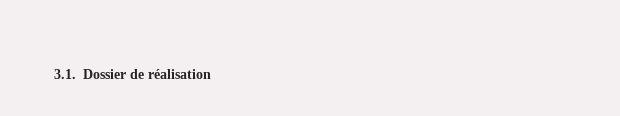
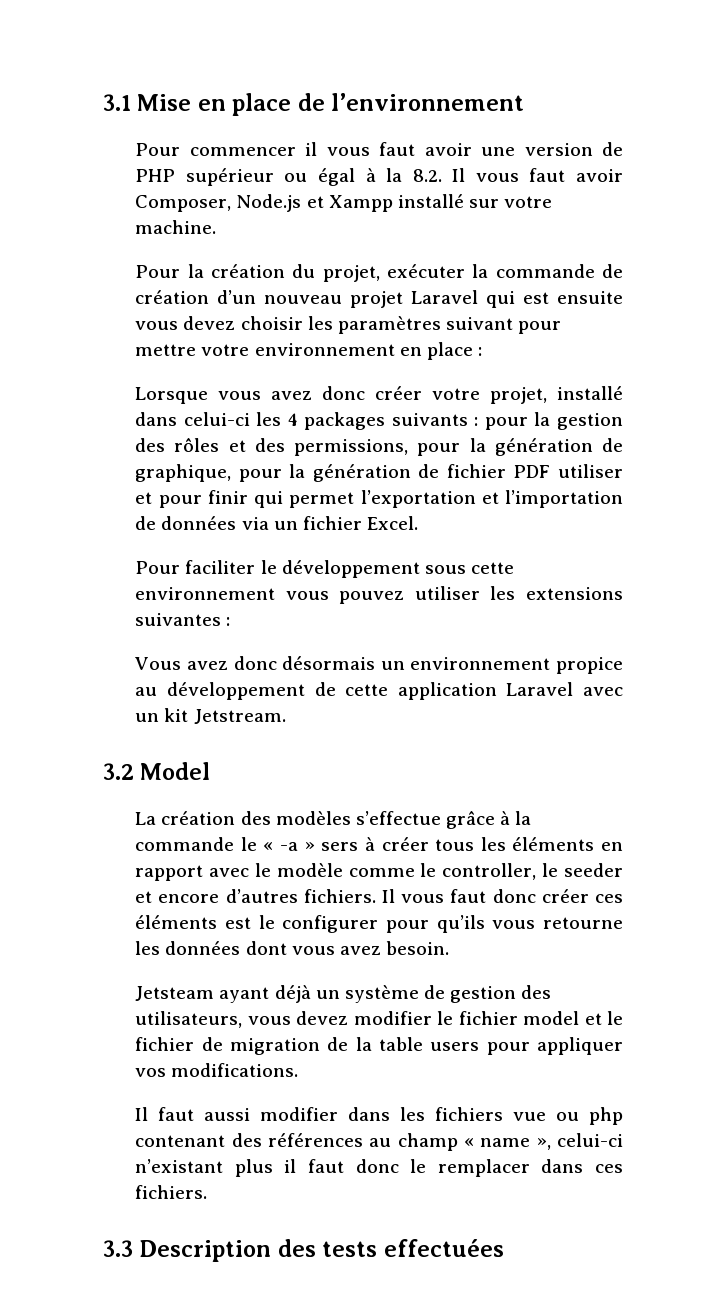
- 3.1. Dossier de réalisation
+ 3.1 Mise en place de l’environnement
+ Pour commencer il vous faut avoir une version de PHP supérieur ou égal à la 8.2. Il vous faut avoir Composer, Node.js et Xampp installé sur votre machine.
+ Pour la création du projet, exécuter la commande de création d’un nouveau projet Laravel qui est ensuite vous devez choisir les paramètres suivant pour mettre votre environnement en place :
+ Lorsque vous avez donc créer votre projet, installé dans celui-ci les 4 packages suivants : pour la gestion des rôles et des permissions, pour la génération de graphique, pour la génération de fichier PDF utiliser et pour finir qui permet l’exportation et l’importation de données via un fichier Excel.
+ Pour faciliter le développement sous cette environnement vous pouvez utiliser les extensions suivantes :
+ Vous avez donc désormais un environnement propice au développement de cette application Laravel avec un kit Jetstream.
+ 3.2 Model
+ La création des modèles s’effectue grâce à la commande le « -a » sers à créer tous les éléments en rapport avec le modèle comme le controller, le seeder et encore d’autres fichiers. Il vous faut donc créer ces éléments est le configurer pour qu’ils vous retourne les données dont vous avez besoin.
+ Jetsteam ayant déjà un système de gestion des utilisateurs, vous devez modifier le fichier model et le fichier de migration de la table users pour appliquer vos modifications.
+ Il faut aussi modifier dans les fichiers vue ou php contenant des références au champ « name », celui-ci n’existant plus il faut donc le remplacer dans ces fichiers.
+ 3.3 Description des tests effectuées

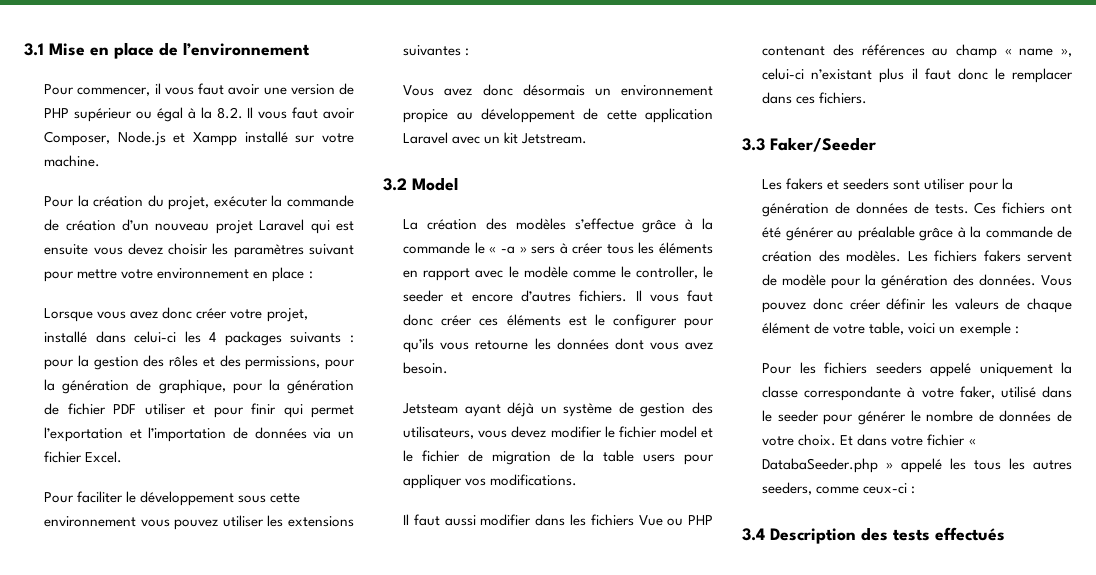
- Pour commencer il vous faut avoir une version de PHP supérieur ou égal à la 8.2. Il vous faut avoir Composer, Node.js et Xampp installé sur votre machine.
+ Pour commencer, il vous faut avoir une version de PHP supérieur ou égal à la 8.2. Il vous faut avoir Composer, Node.js et Xampp installé sur votre machine.
- Il faut aussi modifier dans les fichiers vue ou php contenant des références au champ « name », celui-ci n’existant plus il faut donc le remplacer dans ces fichiers.
+ Il faut aussi modifier dans les fichiers Vue ou PHP contenant des références au champ « name », celui-ci n’existant plus il faut donc le remplacer dans ces fichiers.
- 3.3 Description des tests effectuées
+ 3.3 Faker/Seeder
+ Les fakers et seeders sont utiliser pour la génération de données de tests. Ces fichiers ont été générer au préalable grâce à la commande de création des modèles. Les fichiers fakers servent de modèle pour la génération des données. Vous pouvez donc créer définir les valeurs de chaque élément de votre table, voici un exemple :
+ Pour les fichiers seeders appelé uniquement la classe correspondante à votre faker, utilisé dans le seeder pour générer le nombre de données de votre choix. Et dans votre fichier « DatabaSeeder.php » appelé les tous les autres seeders, comme ceux-ci :
+ 3.4 Description des tests effectués

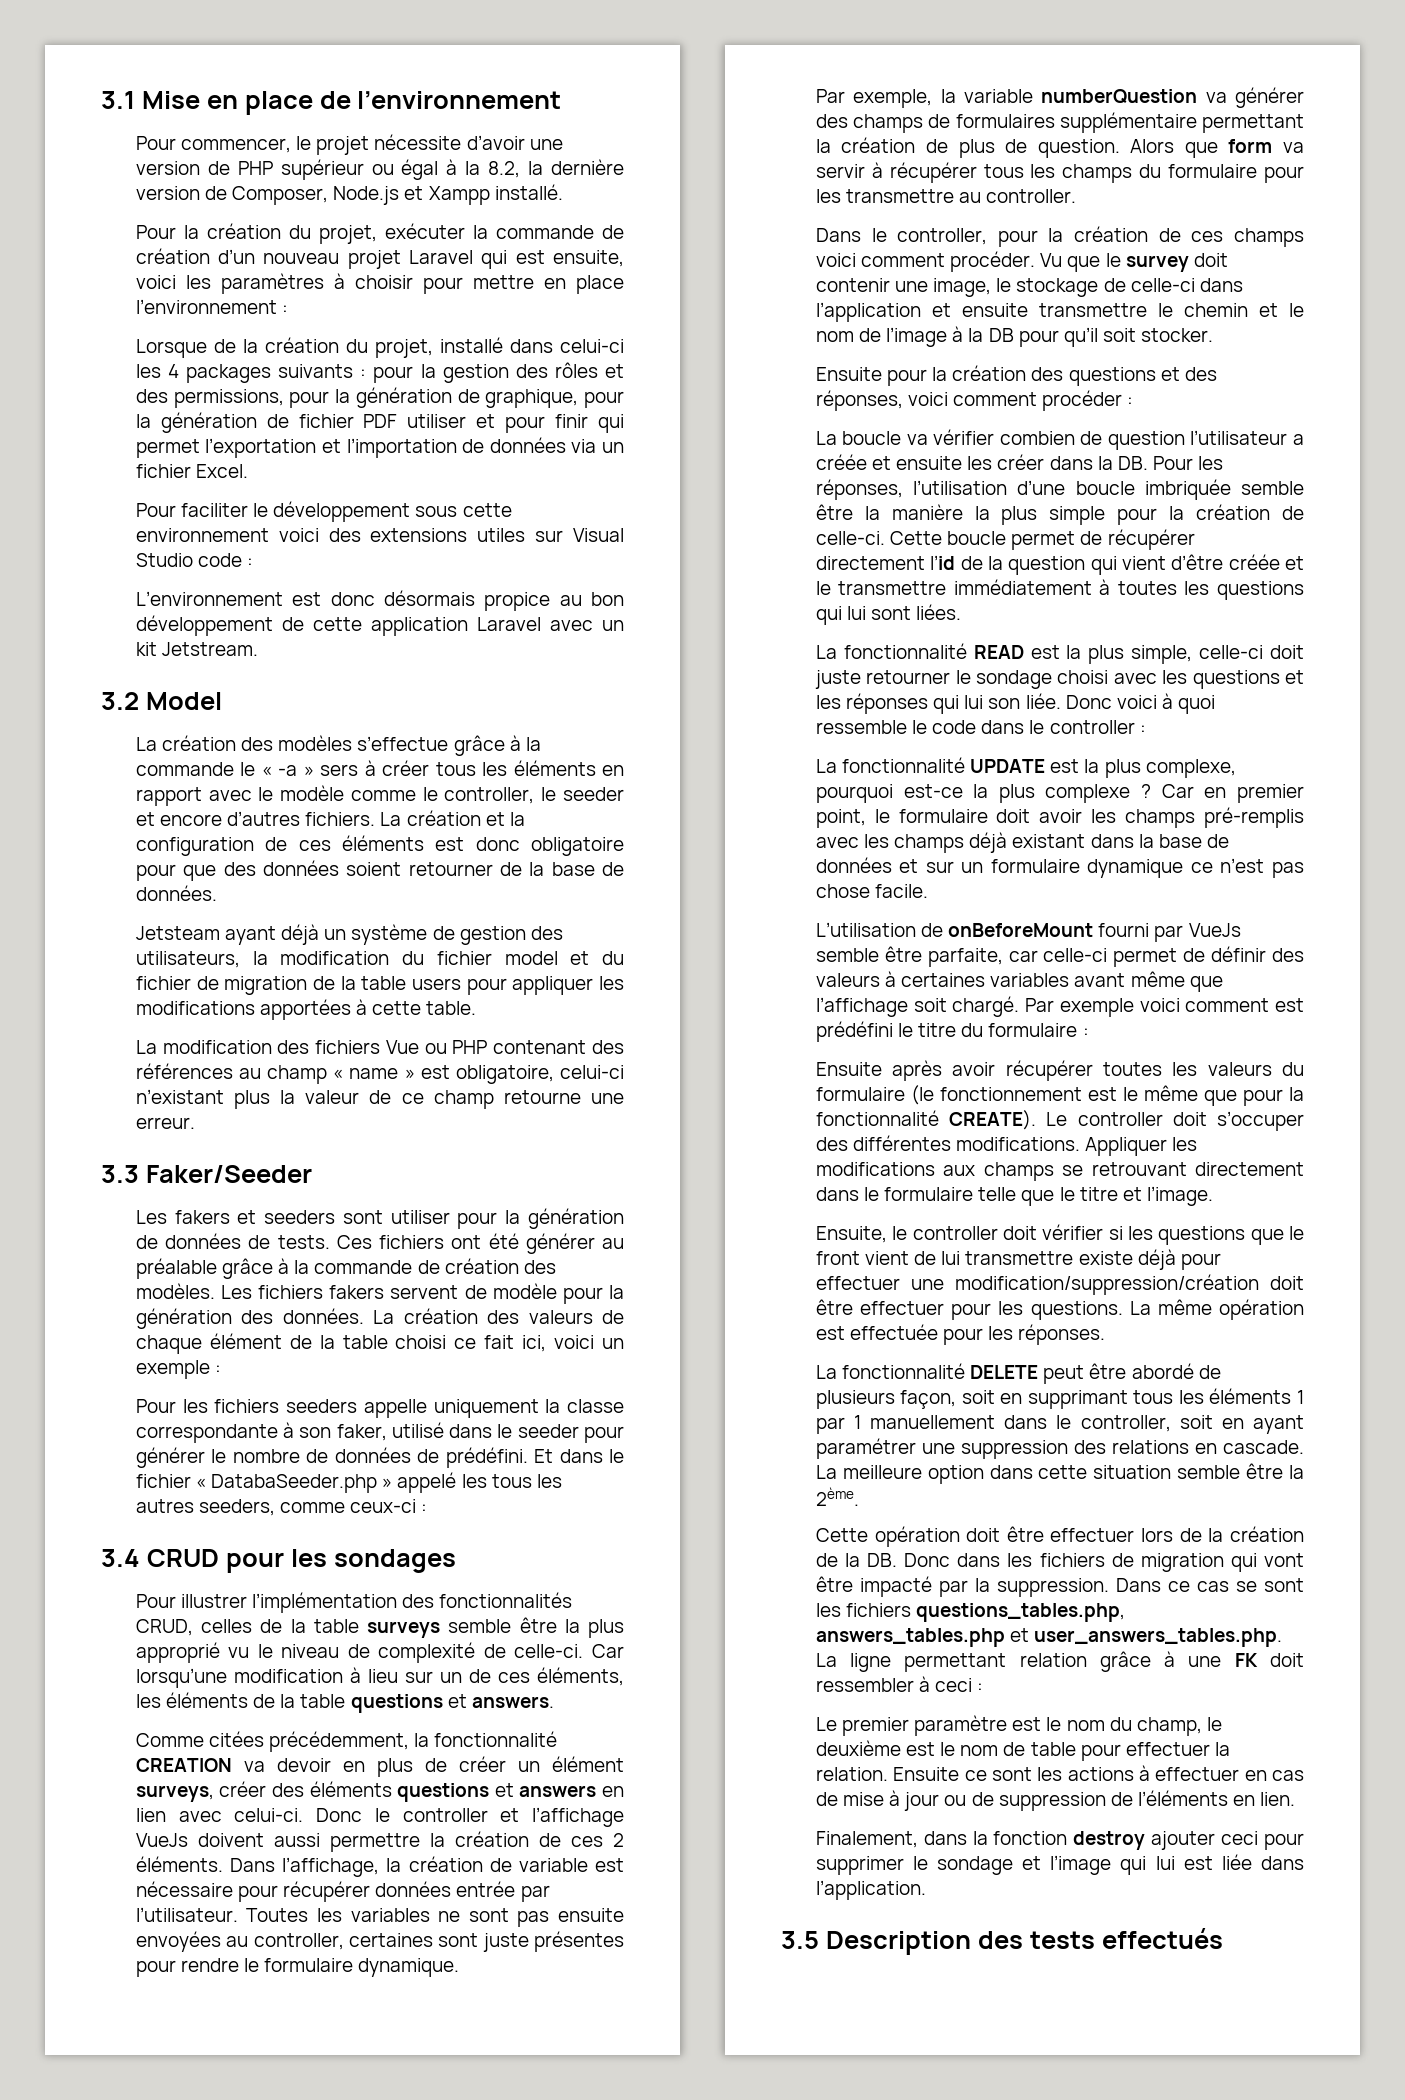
- Pour commencer, il vous faut avoir une version de PHP supérieur ou égal à la 8.2. Il vous faut avoir Composer, Node.js et Xampp installé sur votre machine.
+ Pour commencer, le projet nécessite d’avoir une version de PHP supérieur ou égal à la 8.2, la dernière version de Composer, Node.js et Xampp installé.
- Pour la création du projet, exécuter la commande de création d’un nouveau projet Laravel qui est ensuite vous devez choisir les paramètres suivant pour mettre votre environnement en place :
+ Pour la création du projet, exécuter la commande de création d’un nouveau projet Laravel qui est ensuite, voici les paramètres à choisir pour mettre en place l’environnement :
- Lorsque vous avez donc créer votre projet, installé dans celui-ci les 4 packages suivants : pour la gestion des rôles et des permissions, pour la génération de graphique, pour la génération de fichier PDF utiliser et pour finir qui permet l’exportation et l’importation de données via un fichier Excel.
+ Lorsque de la création du projet, installé dans celui-ci les 4 packages suivants : pour la gestion des rôles et des permissions, pour la génération de graphique, pour la génération de fichier PDF utiliser et pour finir qui permet l’exportation et l’importation de données via un fichier Excel.
- Pour faciliter le développement sous cette environnement vous pouvez utiliser les extensions suivantes :
- Vous avez donc désormais un environnement propice au développement de cette application Laravel avec un kit Jetstream.
+ Pour faciliter le développement sous cette environnement voici des extensions utiles sur Visual Studio code :
+ L’environnement est donc désormais propice au bon développement de cette application Laravel avec un kit Jetstream.
- Il vous faut donc créer ces éléments est le configurer pour qu’ils vous retourne les données dont vous avez besoin.
+ La création et la configuration de ces éléments est donc obligatoire pour que des données soient retourner de la base de données.
- Jetsteam ayant déjà un système de gestion des utilisateurs, vous devez modifier le fichier model et le fichier de migration de la table users pour appliquer vos modifications.
- Il faut aussi modifier dans les fichiers Vue ou PHP contenant des références au champ « name », celui-ci n’existant plus il faut donc le remplacer dans ces fichiers.
+ Jetsteam ayant déjà un système de gestion des utilisateurs, la modification du fichier model et du fichier de migration de la table users pour appliquer les modifications apportées à cette table.
+ La modification des fichiers Vue ou PHP contenant des références au champ « name » est obligatoire, celui-ci n’existant plus la valeur de ce champ retourne une erreur.
- Vous pouvez donc créer définir les valeurs de chaque élément de votre table, voici un exemple :
+ La création des valeurs de chaque élément de la table choisi ce fait ici, voici un exemple :
- Pour les fichiers seeders appelé uniquement la classe correspondante à votre faker, utilisé dans le seeder pour générer le nombre de données de votre choix.
+ Pour les fichiers seeders appelle uniquement la classe correspondante à son faker, utilisé dans le seeder pour générer le nombre de données de prédéfini.
- Et dans votre fichier « DatabaSeeder.php » appelé les tous les autres seeders, comme ceux-ci :
+ Et dans le fichier « DatabaSeeder.php » appelé les tous les autres seeders, comme ceux-ci :
- 3.4 Description des tests effectués
+ 3.4 CRUD pour les sondages
+ Pour illustrer l’implémentation des fonctionnalités CRUD, celles de la table surveys semble être la plus approprié vu le niveau de complexité de celle-ci. Car lorsqu’une modification à lieu sur un de ces éléments, les éléments de la table questions et answers.
+ Comme citées précédemment, la fonctionnalité CREATION va devoir en plus de créer un élément surveys, créer des éléments questions et answers en lien avec celui-ci. Donc le controller et l’affichage VueJs doivent aussi permettre la création de ces 2 éléments. Dans l’affichage, la création de variable est nécessaire pour récupérer données entrée par l’utilisateur. Toutes les variables ne sont pas ensuite envoyées au controller, certaines sont juste présentes pour rendre le formulaire dynamique.
+ Par exemple, la variable numberQuestion va générer des champs de formulaires supplémentaire permettant la création de plus de question. Alors que form va servir à récupérer tous les champs du formulaire pour les transmettre au controller.
+ Dans le controller, pour la création de ces champs voici comment procéder. Vu que le survey doit contenir une image, le stockage de celle-ci dans l’application et ensuite transmettre le chemin et le nom de l’image à la DB pour qu’il soit stocker.
+ Ensuite pour la création des questions et des réponses, voici comment procéder :
+ La boucle va vérifier combien de question l’utilisateur a créée et ensuite les créer dans la DB. Pour les réponses, l’utilisation d’une boucle imbriquée semble être la manière la plus simple pour la création de celle-ci. Cette boucle permet de récupérer directement l’id de la question qui vient d’être créée et le transmettre immédiatement à toutes les questions qui lui sont liées.
+ La fonctionnalité READ est la plus simple, celle-ci doit juste retourner le sondage choisi avec les questions et les réponses qui lui son liée. Donc voici à quoi ressemble le code dans le controller :
+ La fonctionnalité UPDATE est la plus complexe, pourquoi est-ce la plus complexe ? Car en premier point, le formulaire doit avoir les champs pré-remplis avec les champs déjà existant dans la base de données et sur un formulaire dynamique ce n’est pas chose facile.
+ L’utilisation de onBeforeMount fourni par VueJs semble être parfaite, car celle-ci permet de définir des valeurs à certaines variables avant même que l’affichage soit chargé. Par exemple voici comment est prédéfini le titre du formulaire :
+ Ensuite après avoir récupérer toutes les valeurs du formulaire (le fonctionnement est le même que pour la fonctionnalité CREATE). Le controller doit s’occuper des différentes modifications. Appliquer les modifications aux champs se retrouvant directement dans le formulaire telle que le titre et l’image.
+ Ensuite, le controller doit vérifier si les questions que le front vient de lui transmettre existe déjà pour effectuer une modification/suppression/création doit être effectuer pour les questions. La même opération est effectuée pour les réponses.
+ La fonctionnalité DELETE peut être abordé de plusieurs façon, soit en supprimant tous les éléments 1 par 1 manuellement dans le controller, soit en ayant paramétrer une suppression des relations en cascade. La meilleure option dans cette situation semble être la 2ème.
+ Cette opération doit être effectuer lors de la création de la DB. Donc dans les fichiers de migration qui vont être impacté par la suppression. Dans ce cas se sont les fichiers questions_tables.php, answers_tables.php et user_answers_tables.php. La ligne permettant relation grâce à une FK doit ressembler à ceci :
+ Le premier paramètre est le nom du champ, le deuxième est le nom de table pour effectuer la relation. Ensuite ce sont les actions à effectuer en cas de mise à jour ou de suppression de l’éléments en lien.
+ Finalement, dans la fonction destroy ajouter ceci pour supprimer le sondage et l’image qui lui est liée dans l’application.
+ 3.5 Description des tests effectués

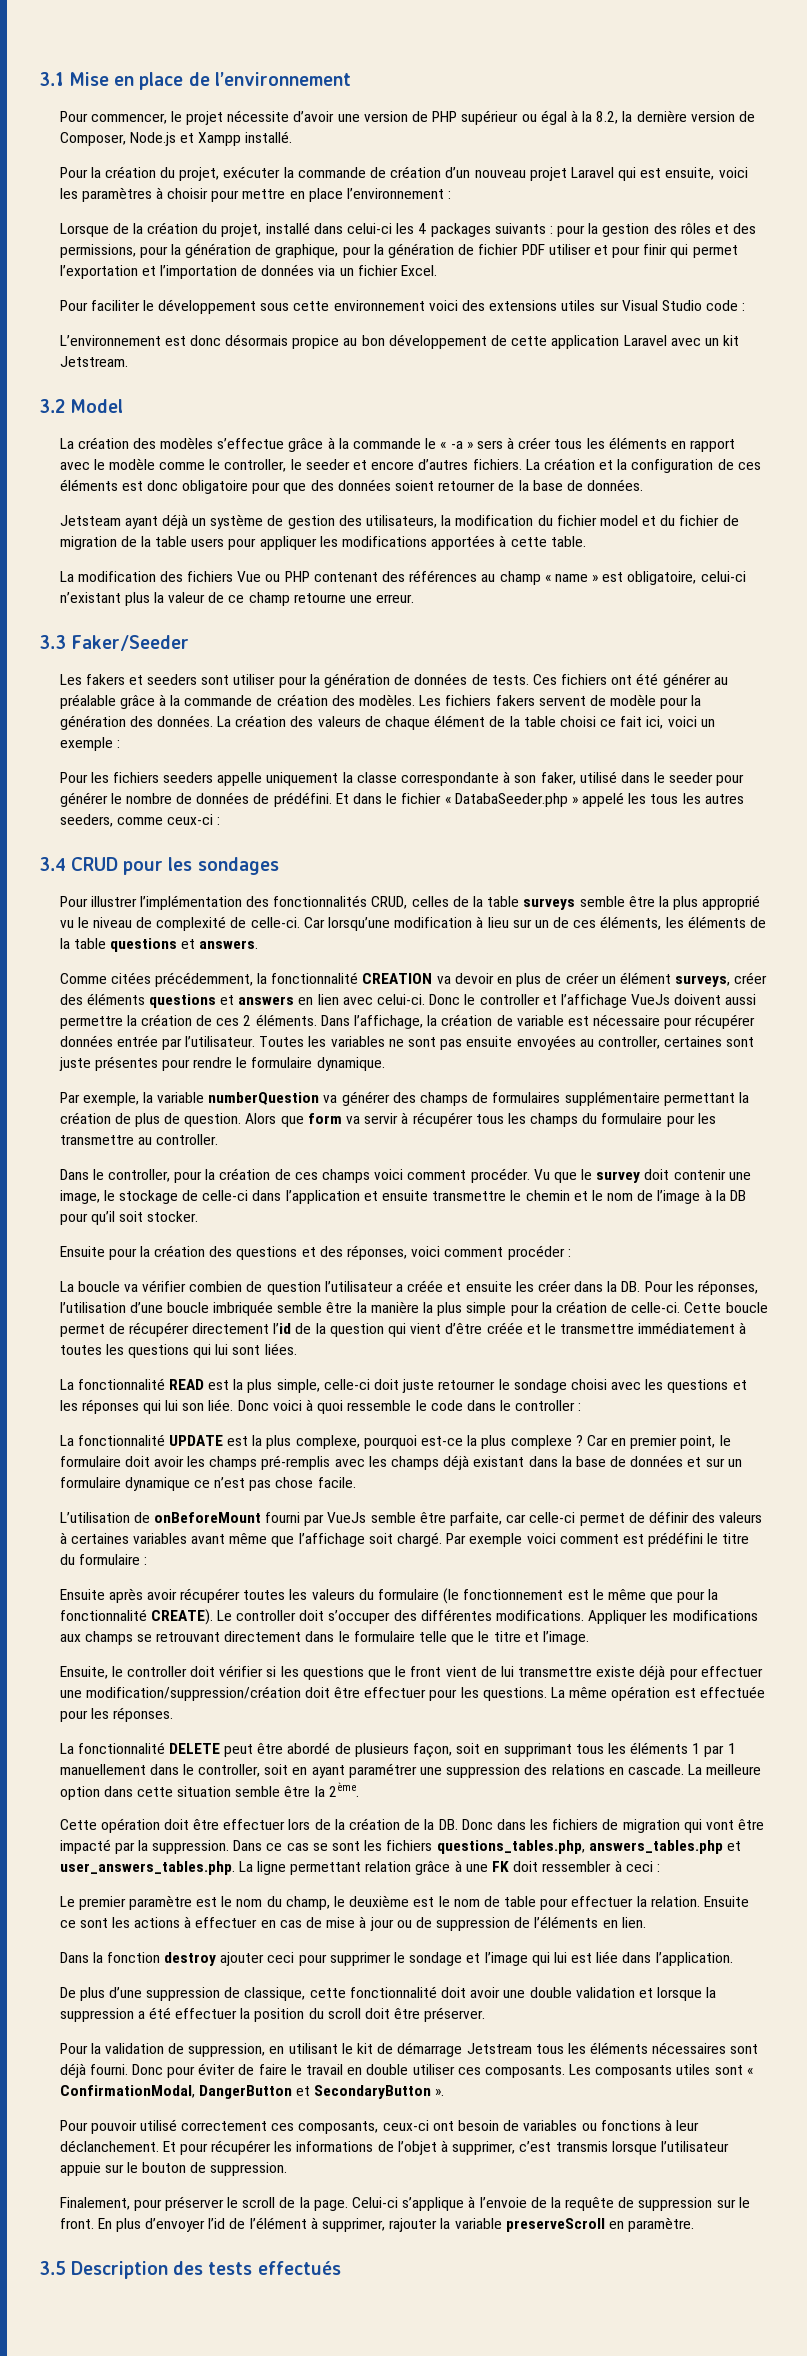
- Finalement, dans la fonction destroy ajouter ceci pour supprimer le sondage et l’image qui lui est liée dans l’application.
+ Dans la fonction destroy ajouter ceci pour supprimer le sondage et l’image qui lui est liée dans l’application.
+ De plus d’une suppression de classique, cette fonctionnalité doit avoir une double validation et lorsque la suppression a été effectuer la position du scroll doit être préserver.
+ Pour la validation de suppression, en utilisant le kit de démarrage Jetstream tous les éléments nécessaires sont déjà fourni. Donc pour éviter de faire le travail en double utiliser ces composants. Les composants utiles sont « ConfirmationModal, DangerButton et SecondaryButton ».
+ Pour pouvoir utilisé correctement ces composants, ceux-ci ont besoin de variables ou fonctions à leur déclanchement. Et pour récupérer les informations de l’objet à supprimer, c’est transmis lorsque l’utilisateur appuie sur le bouton de suppression.
+ Finalement, pour préserver le scroll de la page. Celui-ci s’applique à l’envoie de la requête de suppression sur le front. En plus d’envoyer l’id de l’élément à supprimer, rajouter la variable preserveScroll en paramètre.

